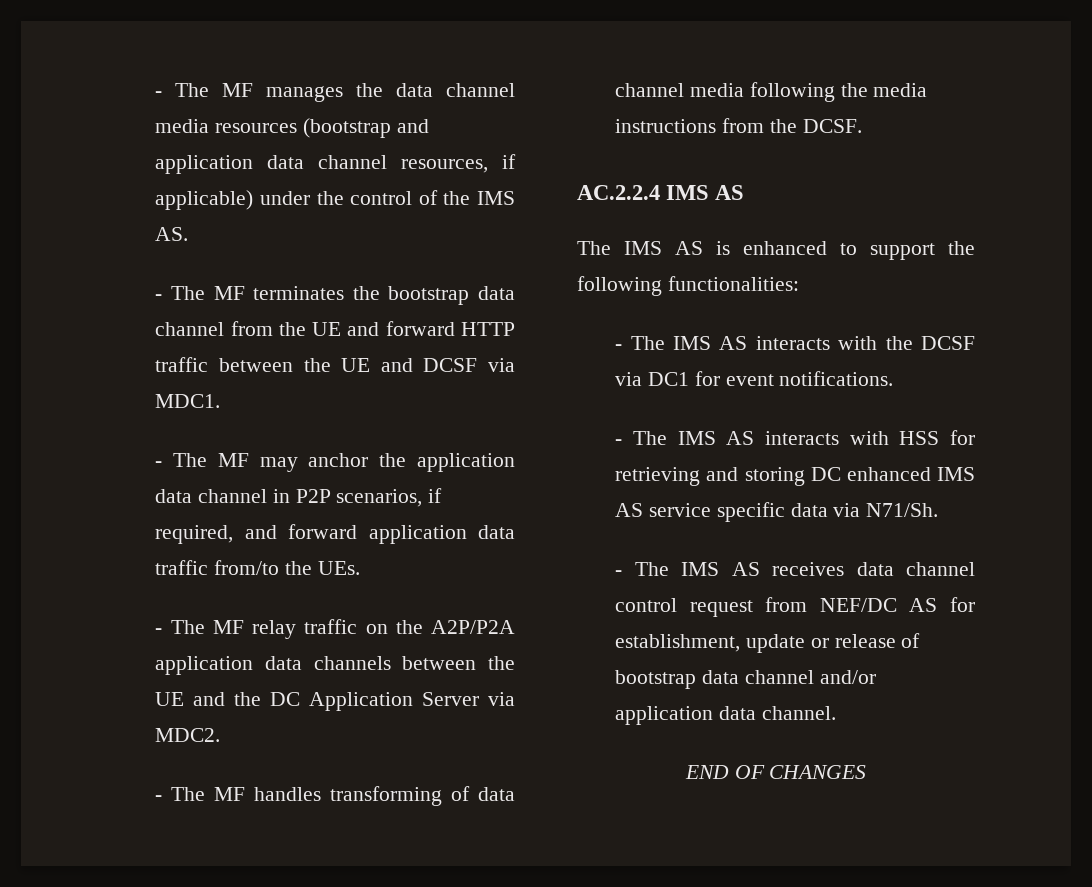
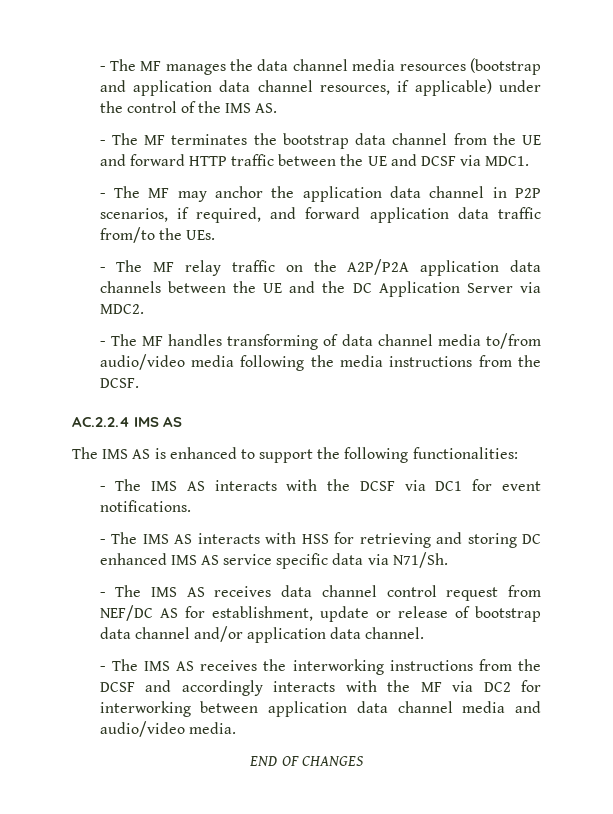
- - The MF handles transforming of data channel media following the media instructions from the DCSF.
+ - The MF handles transforming of data channel media to/from audio/video media following the media instructions from the DCSF.
+ - The IMS AS receives the interworking instructions from the DCSF and accordingly interacts with the MF via DC2 for interworking between application data channel media and audio/video media.

